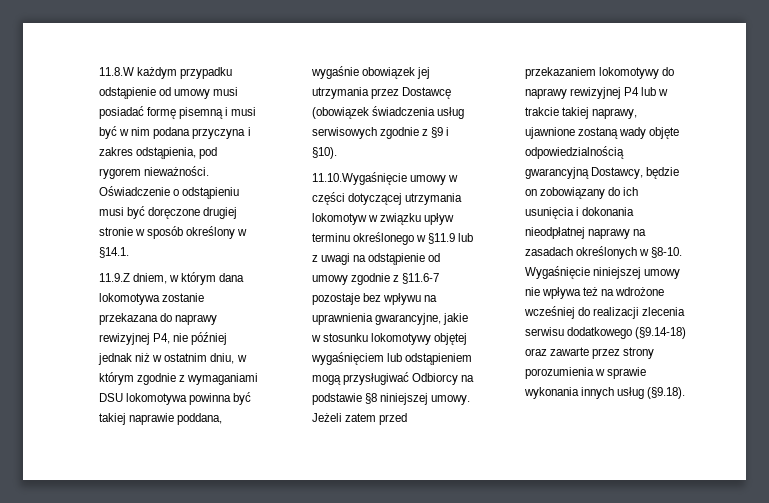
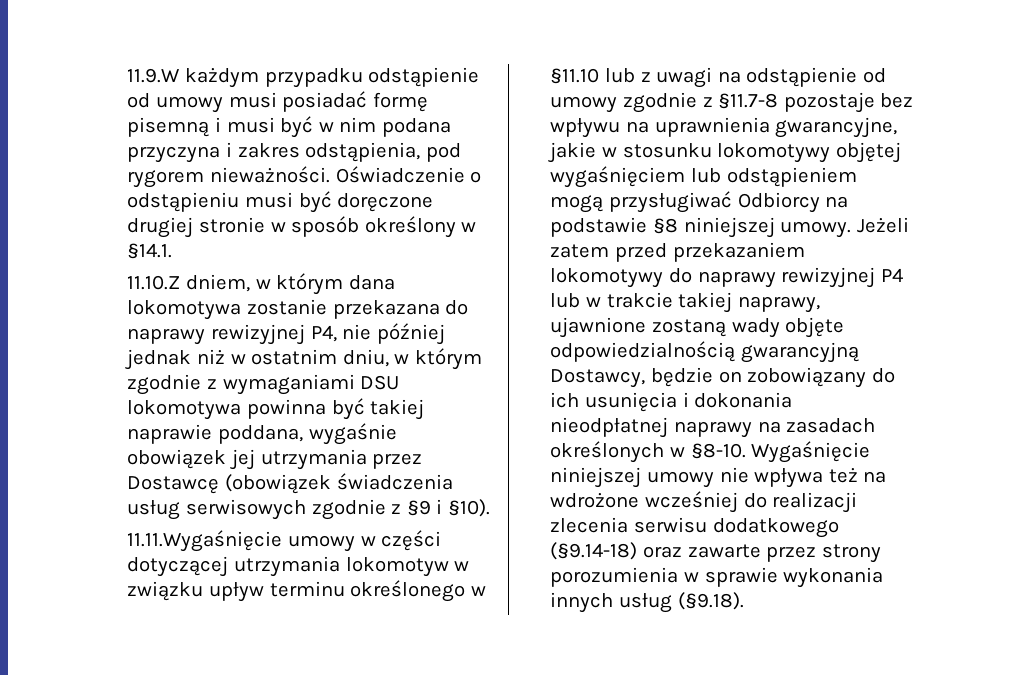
- 11.8.W każdym przypadku odstąpienie od umowy musi posiadać formę pisemną i musi być w nim podana przyczyna i zakres odstąpienia, pod rygorem nieważności.
+ 11.9.W każdym przypadku odstąpienie od umowy musi posiadać formę pisemną i musi być w nim podana przyczyna i zakres odstąpienia, pod rygorem nieważności.
- 11.9.Z dniem, w którym dana lokomotywa zostanie przekazana do naprawy rewizyjnej P4, nie później jednak niż w ostatnim dniu, w którym zgodnie z wymaganiami DSU lokomotywa powinna być takiej naprawie poddana, wygaśnie obowiązek jej utrzymania przez Dostawcę (obowiązek świadczenia usług serwisowych zgodnie z §9 i §10).
+ 11.10.Z dniem, w którym dana lokomotywa zostanie przekazana do naprawy rewizyjnej P4, nie później jednak niż w ostatnim dniu, w którym zgodnie z wymaganiami DSU lokomotywa powinna być takiej naprawie poddana, wygaśnie obowiązek jej utrzymania przez Dostawcę (obowiązek świadczenia usług serwisowych zgodnie z §9 i §10).
- 11.10.Wygaśnięcie umowy w części dotyczącej utrzymania lokomotyw w związku upływ terminu określonego w §11.9 lub z uwagi na odstąpienie od umowy zgodnie z §11.6-7 pozostaje bez wpływu na uprawnienia gwarancyjne, jakie w stosunku lokomotywy objętej wygaśnięciem lub odstąpieniem mogą przysługiwać Odbiorcy na podstawie §8 niniejszej umowy.
+ 11.11.Wygaśnięcie umowy w części dotyczącej utrzymania lokomotyw w związku upływ terminu określonego w §11.10 lub z uwagi na odstąpienie od umowy zgodnie z §11.7-8 pozostaje bez wpływu na uprawnienia gwarancyjne, jakie w stosunku lokomotywy objętej wygaśnięciem lub odstąpieniem mogą przysługiwać Odbiorcy na podstawie §8 niniejszej umowy.

